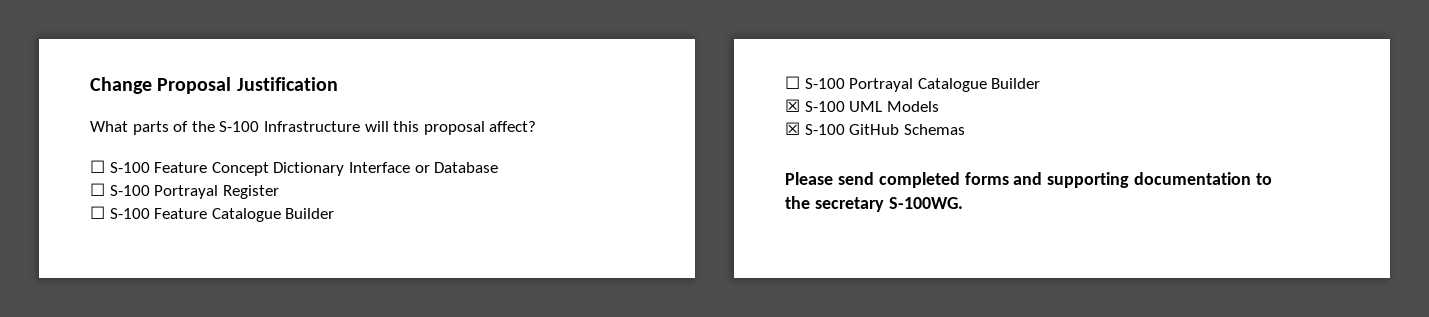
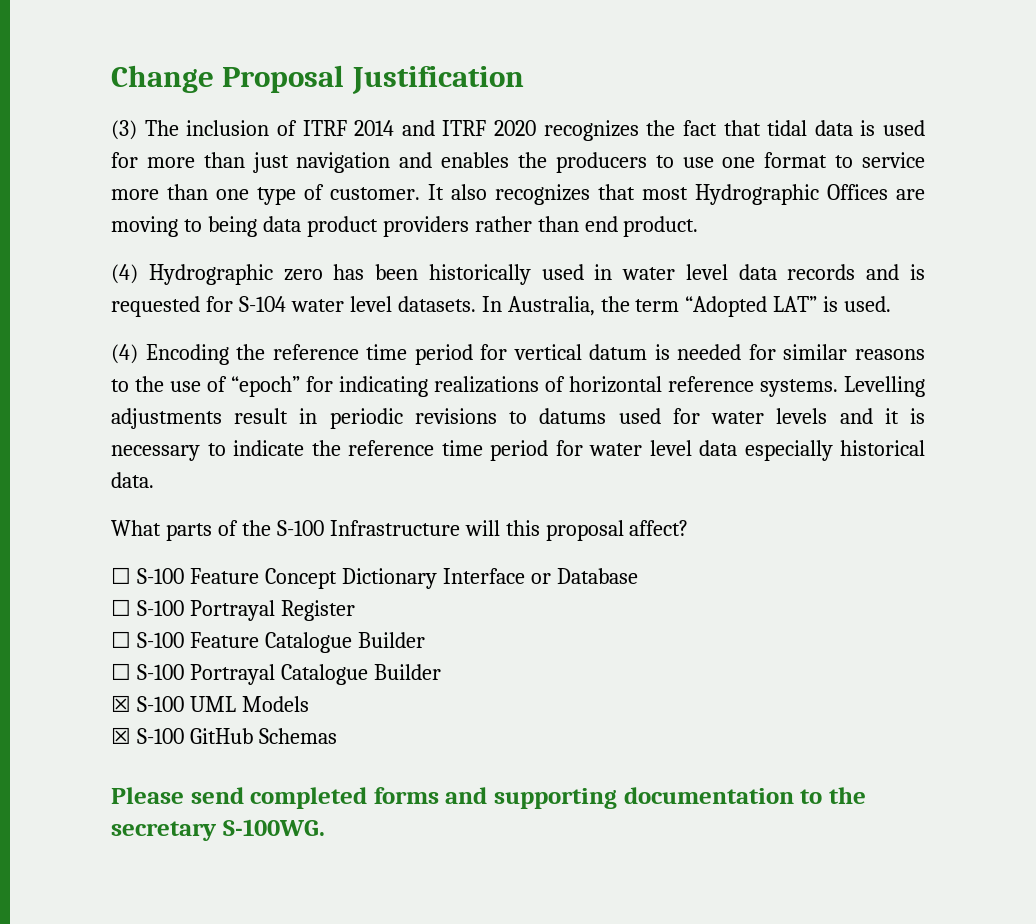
+ (3) The inclusion of ITRF 2014 and ITRF 2020 recognizes the fact that tidal data is used for more than just navigation and enables the producers to use one format to service more than one type of customer. It also recognizes that most Hydrographic Offices are moving to being data product providers rather than end product.
+ (4) Hydrographic zero has been historically used in water level data records and is requested for S-104 water level datasets. In Australia, the term “Adopted LAT” is used.
+ (4) Encoding the reference time period for vertical datum is needed for similar reasons to the use of “epoch” for indicating realizations of horizontal reference systems. Levelling adjustments result in periodic revisions to datums used for water levels and it is necessary to indicate the reference time period for water level data especially historical data.

